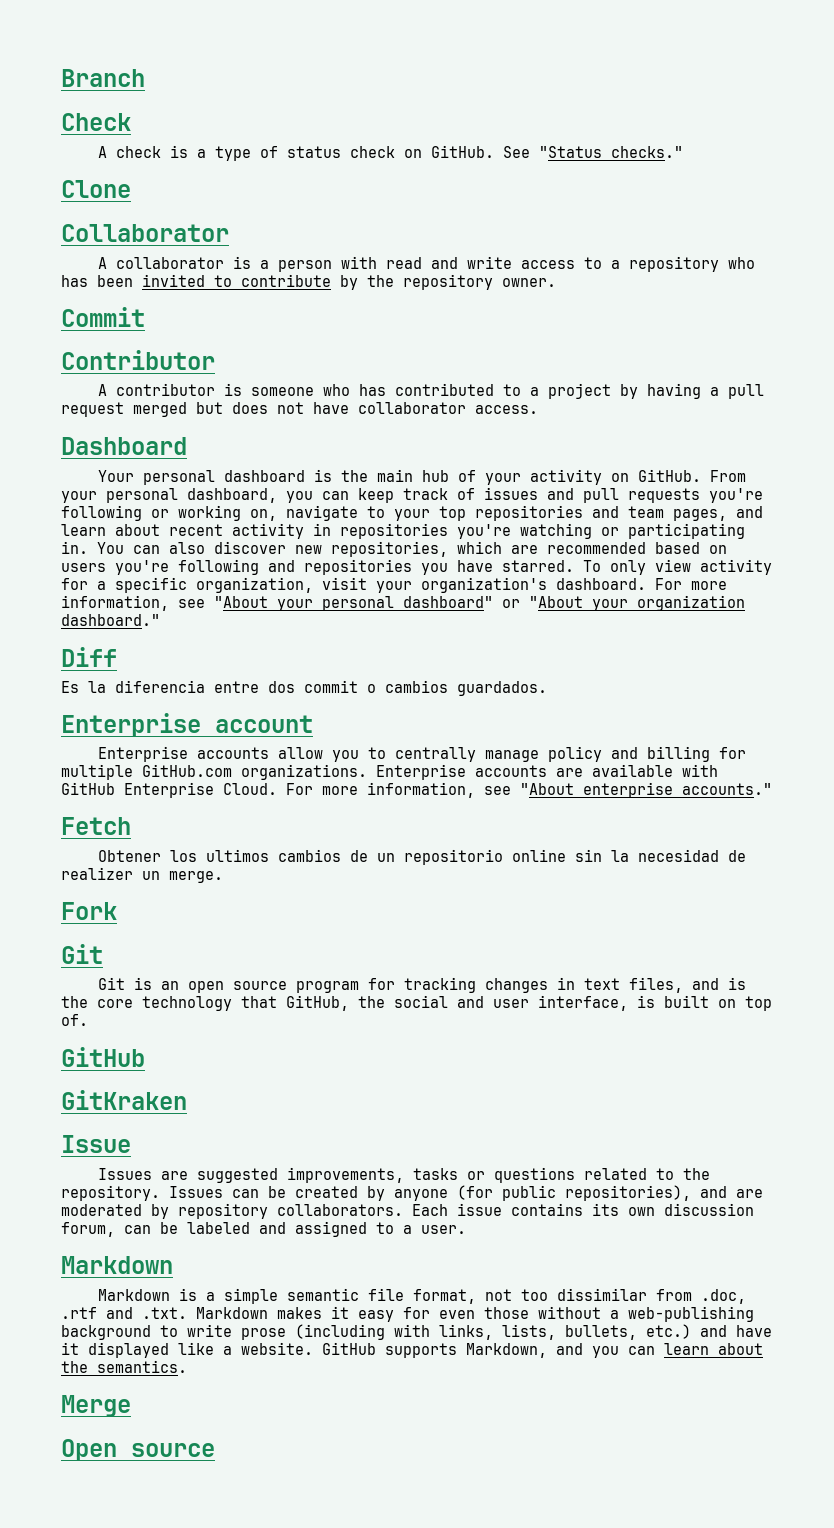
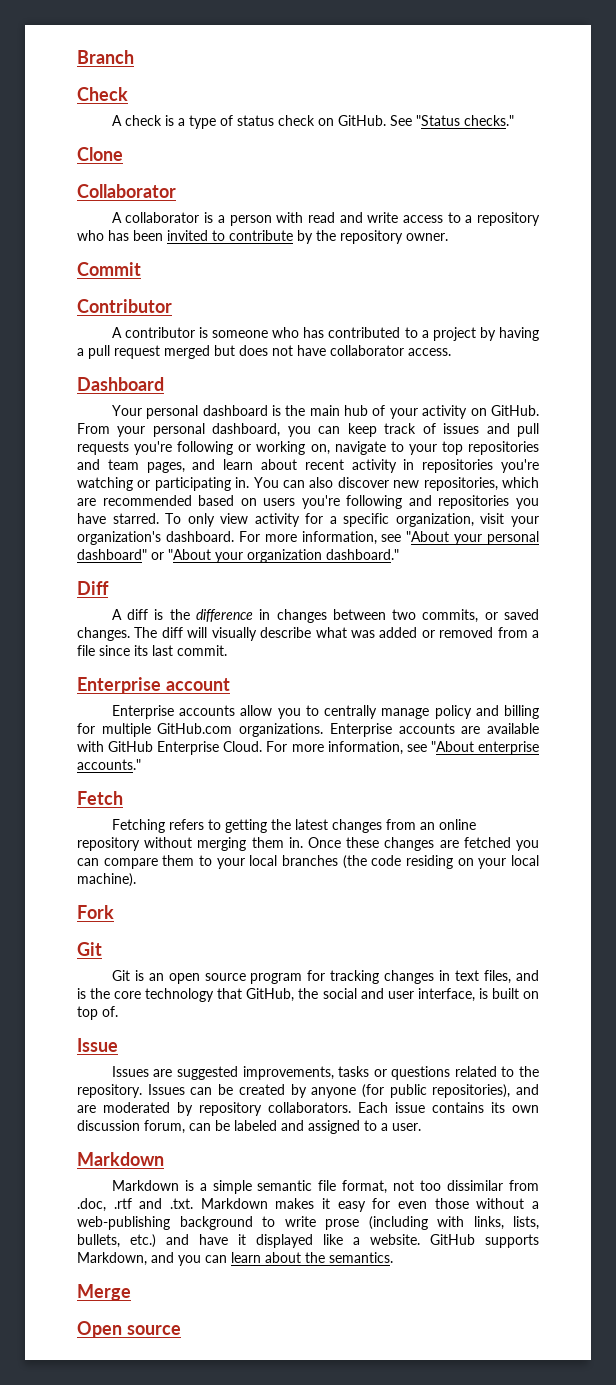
- Es la diferencia entre dos commit o cambios guardados.
+ A diff is the difference in changes between two commits, or saved changes. The diff will visually describe what was added or removed from a file since its last commit.
- Obtener los ultimos cambios de un repositorio online sin la necesidad de realizer un merge.
+ Fetching refers to getting the latest changes from an online repository without merging them in. Once these changes are fetched you can compare them to your local branches (the code residing on your local machine).
  Git is an open source program for tracking changes in text files, and is the core technology that GitHub, the social and user interface, is built on top of.
- GitHub
- GitKraken

